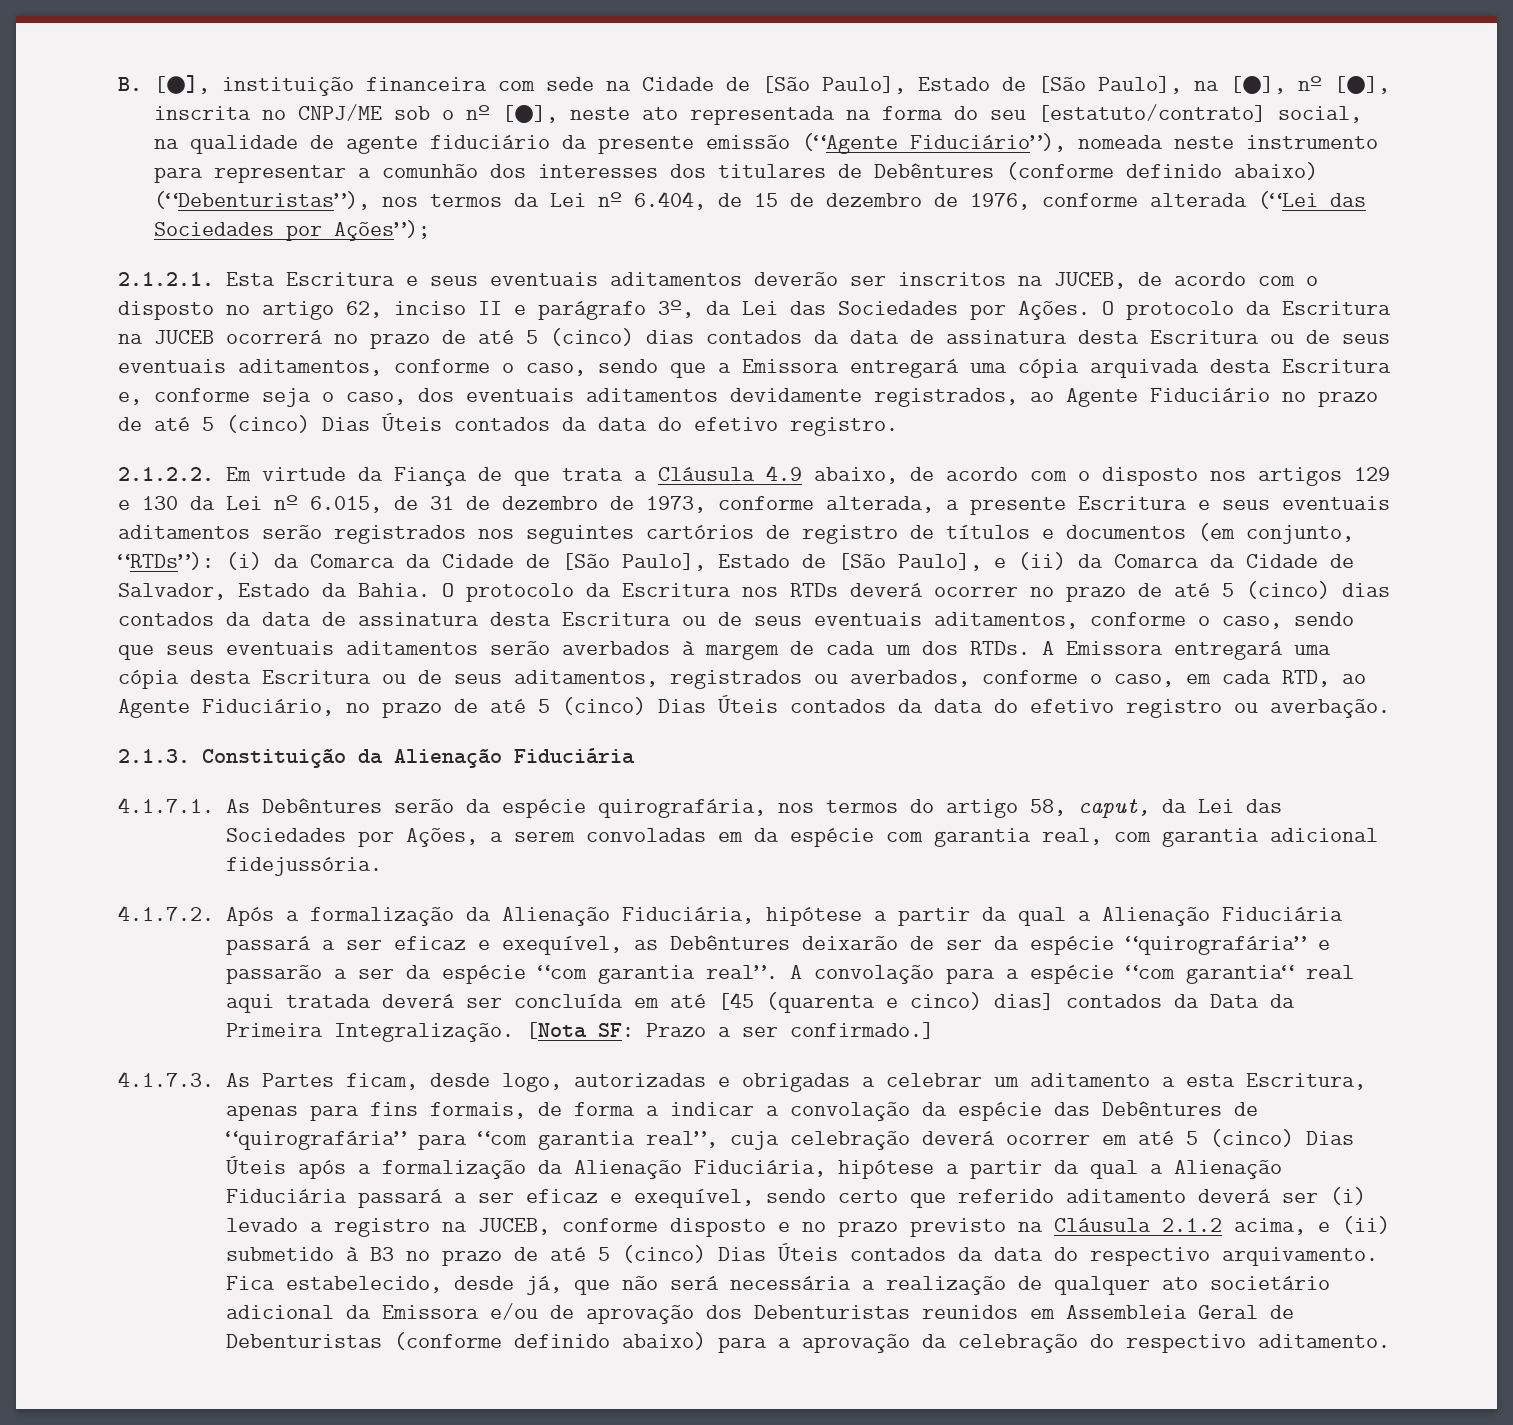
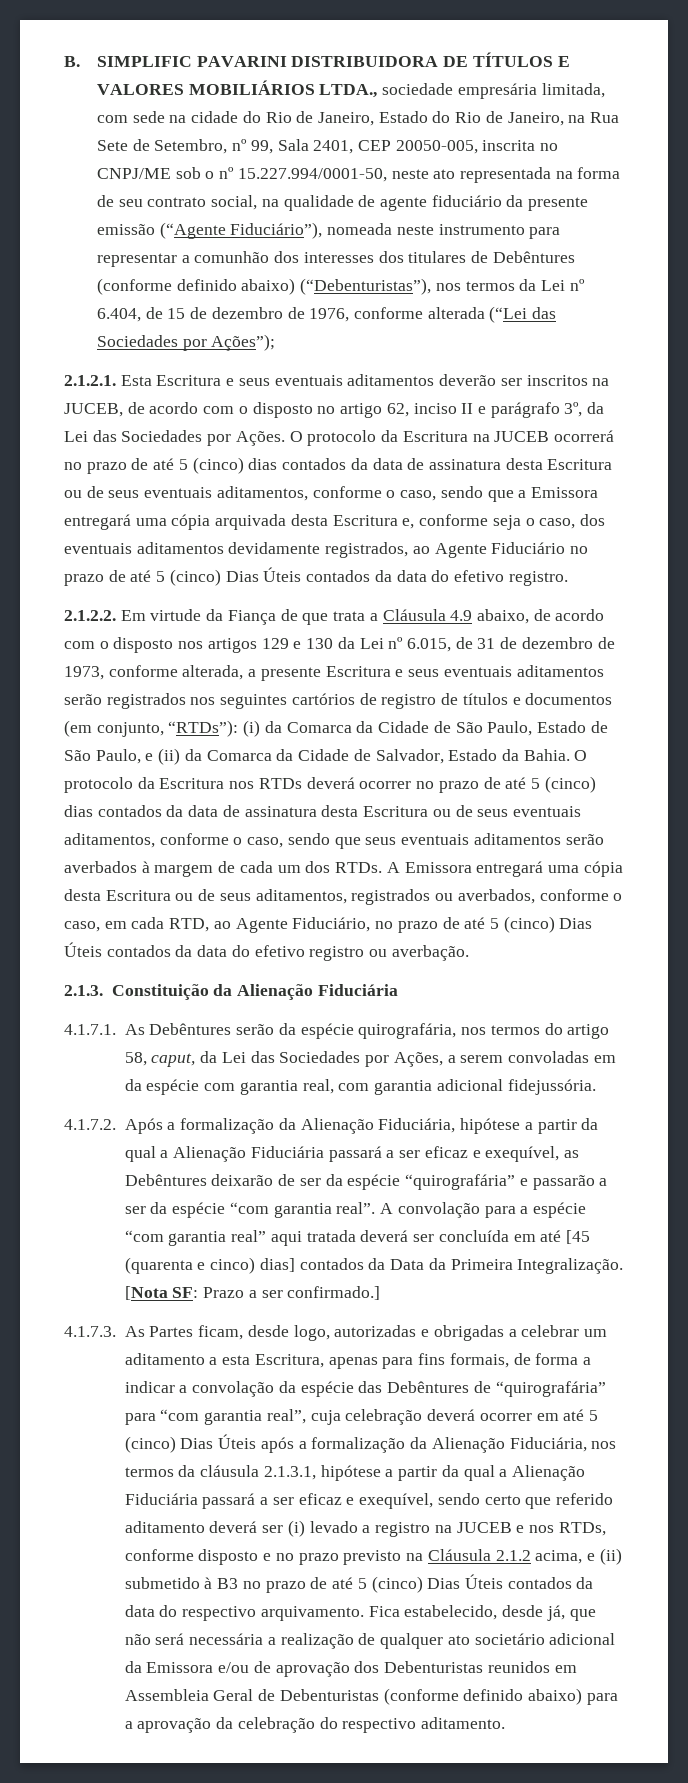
- B. [●], instituição financeira com sede na Cidade de [São Paulo], Estado de [São Paulo], na [●], nº [●], inscrita no CNPJ/ME sob o nº [●], neste ato representada na forma do seu [estatuto/contrato] social, na qualidade de agente fiduciário da presente emissão (“Agente Fiduciário”), nomeada neste instrumento para representar a comunhão dos interesses dos titulares de Debêntures (conforme definido abaixo) (“Debenturistas”), nos termos da Lei nº 6.404, de 15 de dezembro de 1976, conforme alterada (“Lei das Sociedades por Ações”);
+ B. SIMPLIFIC PAVARINI DISTRIBUIDORA DE TÍTULOS E VALORES MOBILIÁRIOS LTDA., sociedade empresária limitada, com sede na cidade do Rio de Janeiro, Estado do Rio de Janeiro, na Rua Sete de Setembro, nº 99, Sala 2401, CEP 20050-005, inscrita no CNPJ/ME sob o nº 15.227.994/0001-50, neste ato representada na forma de seu contrato social, na qualidade de agente fiduciário da presente emissão (“Agente Fiduciário”), nomeada neste instrumento para representar a comunhão dos interesses dos titulares de Debêntures (conforme definido abaixo) (“Debenturistas”), nos termos da Lei nº 6.404, de 15 de dezembro de 1976, conforme alterada (“Lei das Sociedades por Ações”);
- (i) da Comarca da Cidade de [São Paulo], Estado de [São Paulo], e (ii) da Comarca da Cidade de Salvador, Estado da Bahia.
+ (i) da Comarca da Cidade de São Paulo, Estado de São Paulo, e (ii) da Comarca da Cidade de Salvador, Estado da Bahia.
- A convolação para a espécie “com garantia“ real aqui tratada deverá ser concluída em até [45 (quarenta e cinco) dias] contados da Data da Primeira Integralização.
+ A convolação para a espécie “com garantia real” aqui tratada deverá ser concluída em até [45 (quarenta e cinco) dias] contados da Data da Primeira Integralização.
- 4.1.7.3. As Partes ficam, desde logo, autorizadas e obrigadas a celebrar um aditamento a esta Escritura, apenas para fins formais, de forma a indicar a convolação da espécie das Debêntures de “quirografária” para “com garantia real”, cuja celebração deverá ocorrer em até 5 (cinco) Dias Úteis após a formalização da Alienação Fiduciária, hipótese a partir da qual a Alienação Fiduciária passará a ser eficaz e exequível, sendo certo que referido aditamento deverá ser (i) levado a registro na JUCEB, conforme disposto e no prazo previsto na Cláusula 2.1.2 acima, e (ii) submetido à B3 no prazo de até 5 (cinco) Dias Úteis contados da data do respectivo arquivamento.
+ 4.1.7.3. As Partes ficam, desde logo, autorizadas e obrigadas a celebrar um aditamento a esta Escritura, apenas para fins formais, de forma a indicar a convolação da espécie das Debêntures de “quirografária” para “com garantia real”, cuja celebração deverá ocorrer em até 5 (cinco) Dias Úteis após a formalização da Alienação Fiduciária, nos termos da cláusula 2.1.3.1, hipótese a partir da qual a Alienação Fiduciária passará a ser eficaz e exequível, sendo certo que referido aditamento deverá ser (i) levado a registro na JUCEB e nos RTDs, conforme disposto e no prazo previsto na Cláusula 2.1.2 acima, e (ii) submetido à B3 no prazo de até 5 (cinco) Dias Úteis contados da data do respectivo arquivamento.

